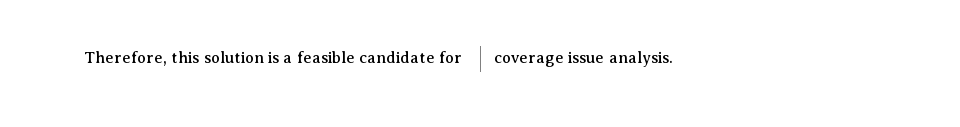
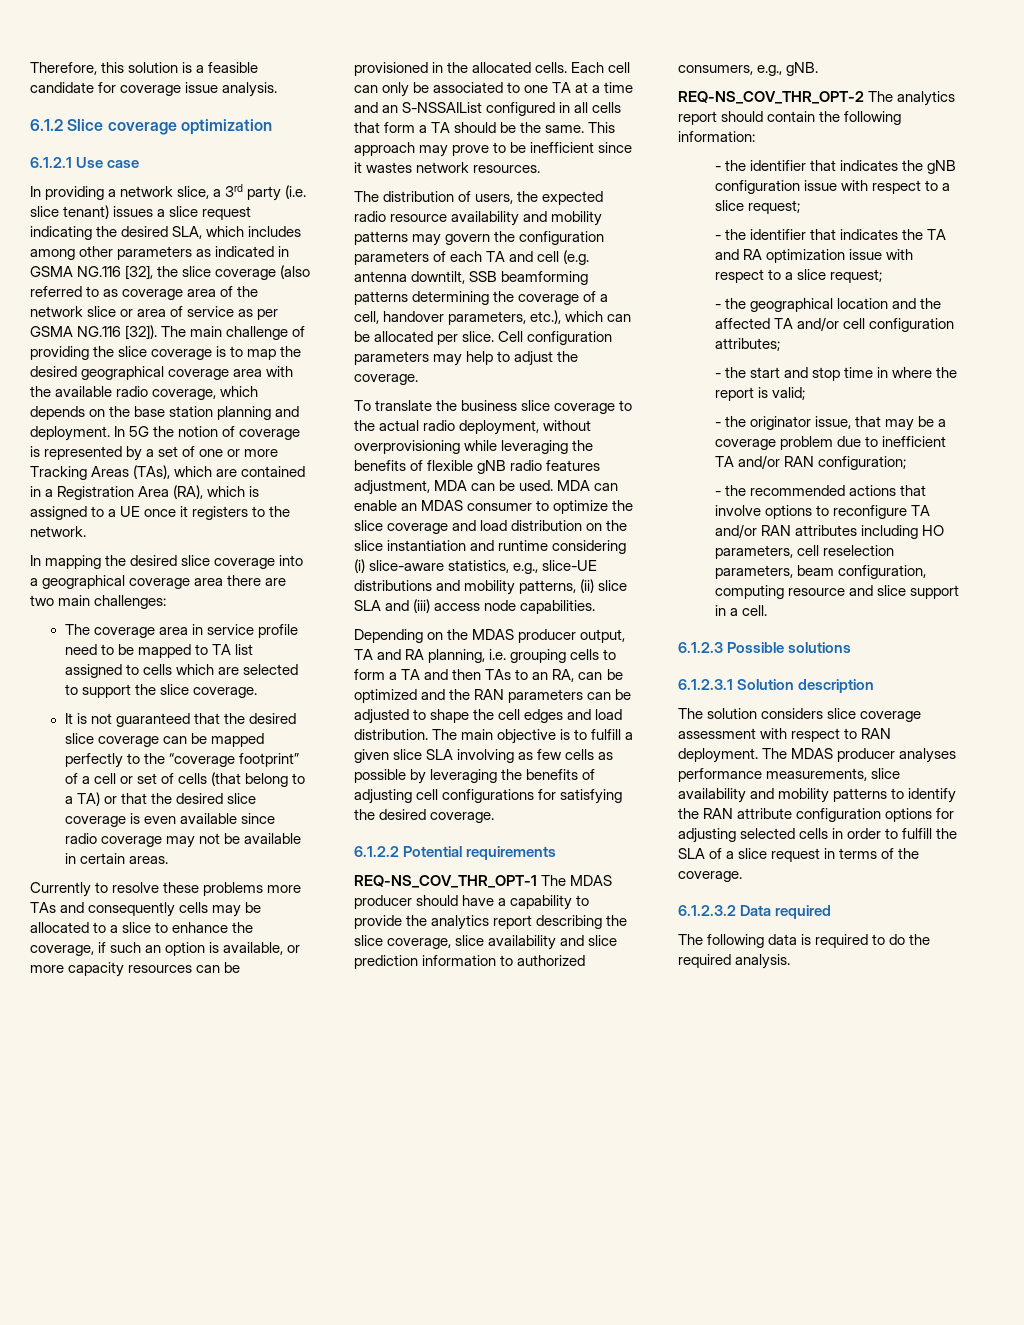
+ 6.1.2 Slice coverage optimization
+ 6.1.2.1 Use case
+ In providing a network slice, a 3rd party (i.e. slice tenant) issues a slice request indicating the desired SLA, which includes among other parameters as indicated in GSMA NG.116 [32], the slice coverage (also referred to as coverage area of the network slice or area of service as per GSMA NG.116 [32]). The main challenge of providing the slice coverage is to map the desired geographical coverage area with the available radio coverage, which depends on the base station planning and deployment. In 5G the notion of coverage is represented by a set of one or more Tracking Areas (TAs), which are contained in a Registration Area (RA), which is assigned to a UE once it registers to the network.
+ In mapping the desired slice coverage into a geographical coverage area there are two main challenges:
+ The coverage area in service profile need to be mapped to TA list assigned to cells which are selected to support the slice coverage.
+ It is not guaranteed that the desired slice coverage can be mapped perfectly to the “coverage footprint” of a cell or set of cells (that belong to a TA) or that the desired slice coverage is even available since radio coverage may not be available in certain areas.
+ Currently to resolve these problems more TAs and consequently cells may be allocated to a slice to enhance the coverage, if such an option is available, or more capacity resources can be provisioned in the allocated cells. Each cell can only be associated to one TA at a time and an S-NSSAIList configured in all cells that form a TA should be the same. This approach may prove to be inefficient since it wastes network resources.
+ The distribution of users, the expected radio resource availability and mobility patterns may govern the configuration parameters of each TA and cell (e.g. antenna downtilt, SSB beamforming patterns determining the coverage of a cell, handover parameters, etc.), which can be allocated per slice. Cell configuration parameters may help to adjust the coverage.
+ To translate the business slice coverage to the actual radio deployment, without overprovisioning while leveraging the benefits of flexible gNB radio features adjustment, MDA can be used. MDA can enable an MDAS consumer to optimize the slice coverage and load distribution on the slice instantiation and runtime considering (i) slice-aware statistics, e.g., slice-UE distributions and mobility patterns, (ii) slice SLA and (iii) access node capabilities.
+ Depending on the MDAS producer output, TA and RA planning, i.e. grouping cells to form a TA and then TAs to an RA, can be optimized and the RAN parameters can be adjusted to shape the cell edges and load distribution. The main objective is to fulfill a given slice SLA involving as few cells as possible by leveraging the benefits of adjusting cell configurations for satisfying the desired coverage.
+ 6.1.2.2 Potential requirements
+ REQ-NS_COV_THR_OPT-1 The MDAS producer should have a capability to provide the analytics report describing the slice coverage, slice availability and slice prediction information to authorized consumers, e.g., gNB.
+ REQ-NS_COV_THR_OPT-2 The analytics report should contain the following information:
+ - the identifier that indicates the gNB configuration issue with respect to a slice request;
+ - the identifier that indicates the TA and RA optimization issue with respect to a slice request;
+ - the geographical location and the affected TA and/or cell configuration attributes;
+ - the start and stop time in where the report is valid;
+ - the originator issue, that may be a coverage problem due to inefficient TA and/or RAN configuration;
+ - the recommended actions that involve options to reconfigure TA and/or RAN attributes including HO parameters, cell reselection parameters, beam configuration, computing resource and slice support in a cell.
+ 6.1.2.3 Possible solutions
+ 6.1.2.3.1 Solution description
+ The solution considers slice coverage assessment with respect to RAN deployment. The MDAS producer analyses performance measurements, slice availability and mobility patterns to identify the RAN attribute configuration options for adjusting selected cells in order to fulfill the SLA of a slice request in terms of the coverage.
+ 6.1.2.3.2 Data required
+ The following data is required to do the required analysis.

